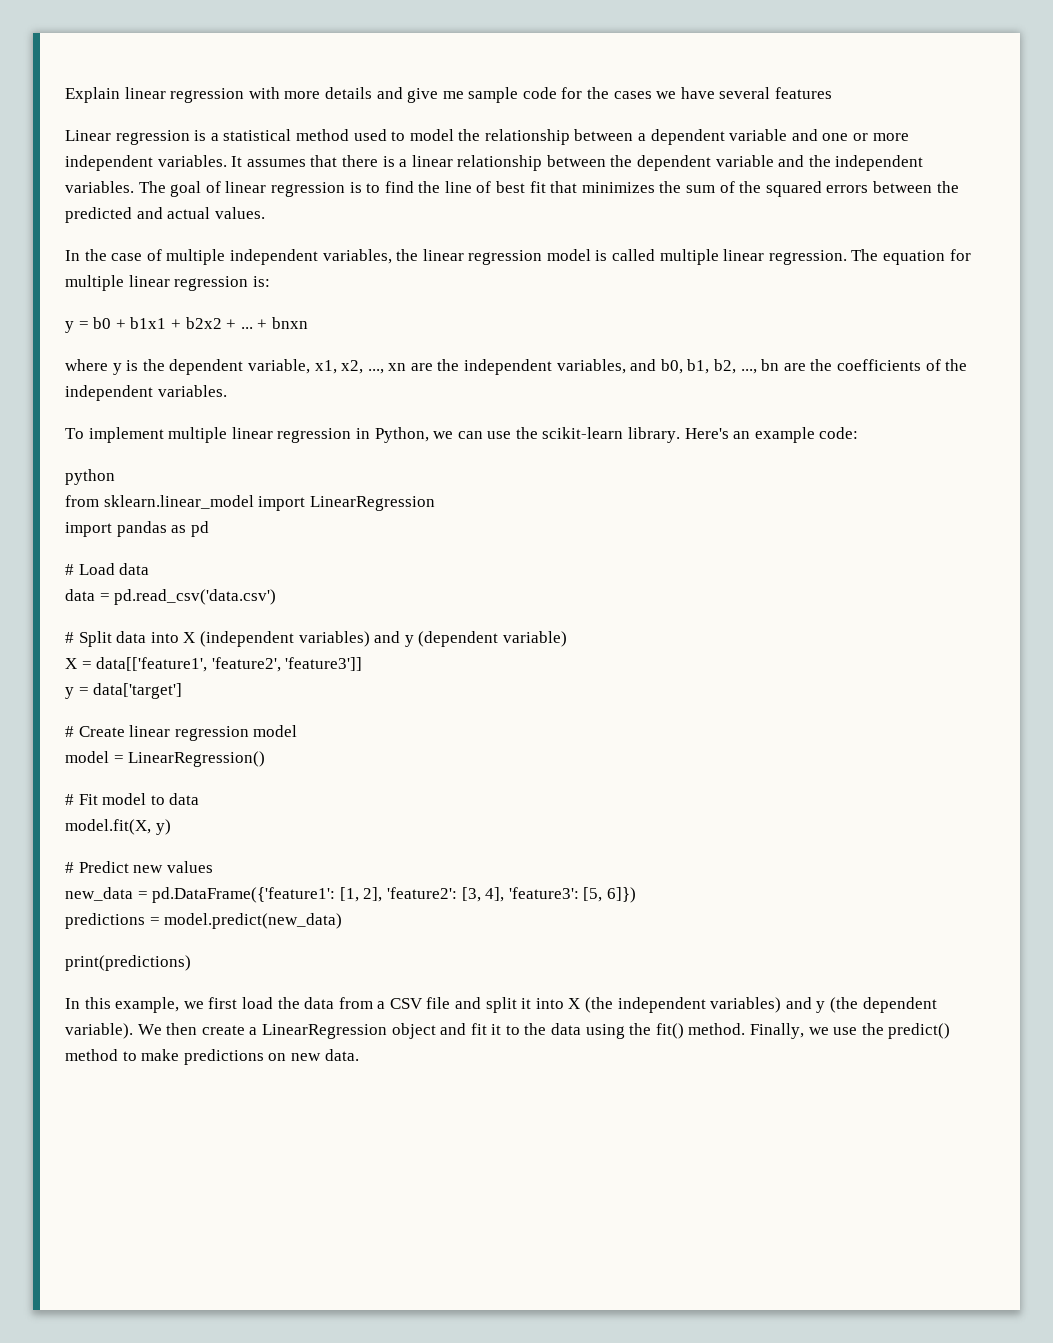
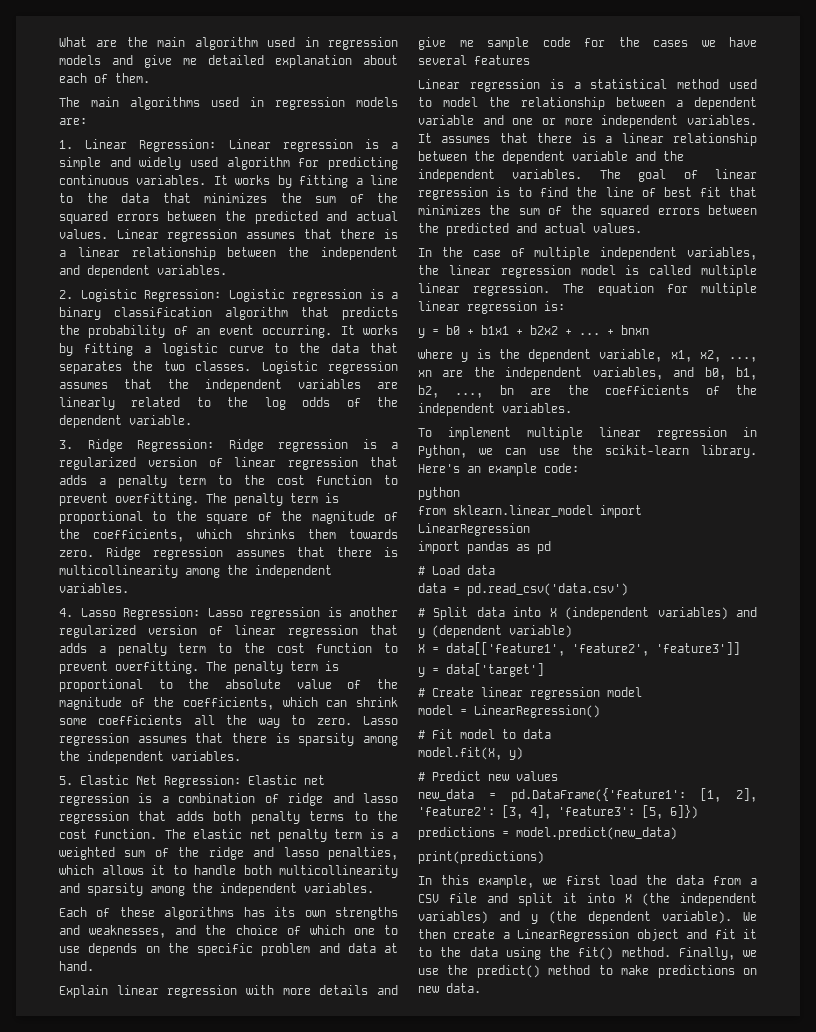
+ What are the main algorithm used in regression models and give me detailed explanation about each of them.
+ The main algorithms used in regression models are:
+ 1. Linear Regression: Linear regression is a simple and widely used algorithm for predicting continuous variables. It works by fitting a line to the data that minimizes the sum of the squared errors between the predicted and actual values. Linear regression assumes that there is a linear relationship between the independent and dependent variables.
+ 2. Logistic Regression: Logistic regression is a binary classification algorithm that predicts the probability of an event occurring. It works by fitting a logistic curve to the data that separates the two classes. Logistic regression assumes that the independent variables are linearly related to the log odds of the dependent variable.
+ 3. Ridge Regression: Ridge regression is a regularized version of linear regression that adds a penalty term to the cost function to prevent overfitting. The penalty term is proportional to the square of the magnitude of the coefficients, which shrinks them towards zero. Ridge regression assumes that there is multicollinearity among the independent variables.
+ 4. Lasso Regression: Lasso regression is another regularized version of linear regression that adds a penalty term to the cost function to prevent overfitting. The penalty term is proportional to the absolute value of the magnitude of the coefficients, which can shrink some coefficients all the way to zero. Lasso regression assumes that there is sparsity among the independent variables.
+ 5. Elastic Net Regression: Elastic net regression is a combination of ridge and lasso regression that adds both penalty terms to the cost function. The elastic net penalty term is a weighted sum of the ridge and lasso penalties, which allows it to handle both multicollinearity and sparsity among the independent variables.
+ Each of these algorithms has its own strengths and weaknesses, and the choice of which one to use depends on the specific problem and data at hand.

